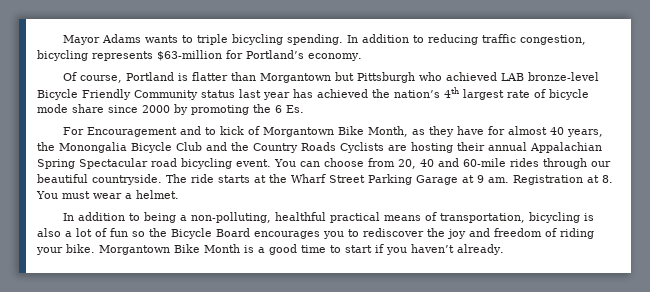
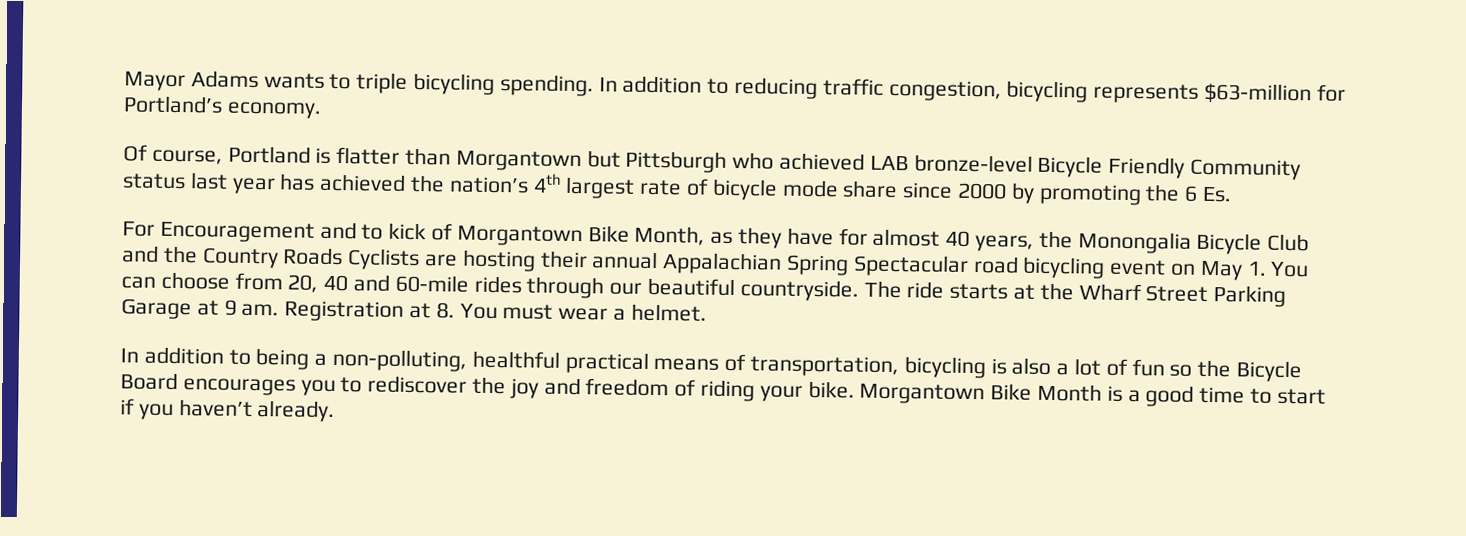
- For Encouragement and to kick of Morgantown Bike Month, as they have for almost 40 years, the Monongalia Bicycle Club and the Country Roads Cyclists are hosting their annual Appalachian Spring Spectacular road bicycling event. You can choose from 20, 40 and 60-mile rides through our beautiful countryside.
+ For Encouragement and to kick of Morgantown Bike Month, as they have for almost 40 years, the Monongalia Bicycle Club and the Country Roads Cyclists are hosting their annual Appalachian Spring Spectacular road bicycling event on May 1. You can choose from 20, 40 and 60-mile rides through our beautiful countryside.

